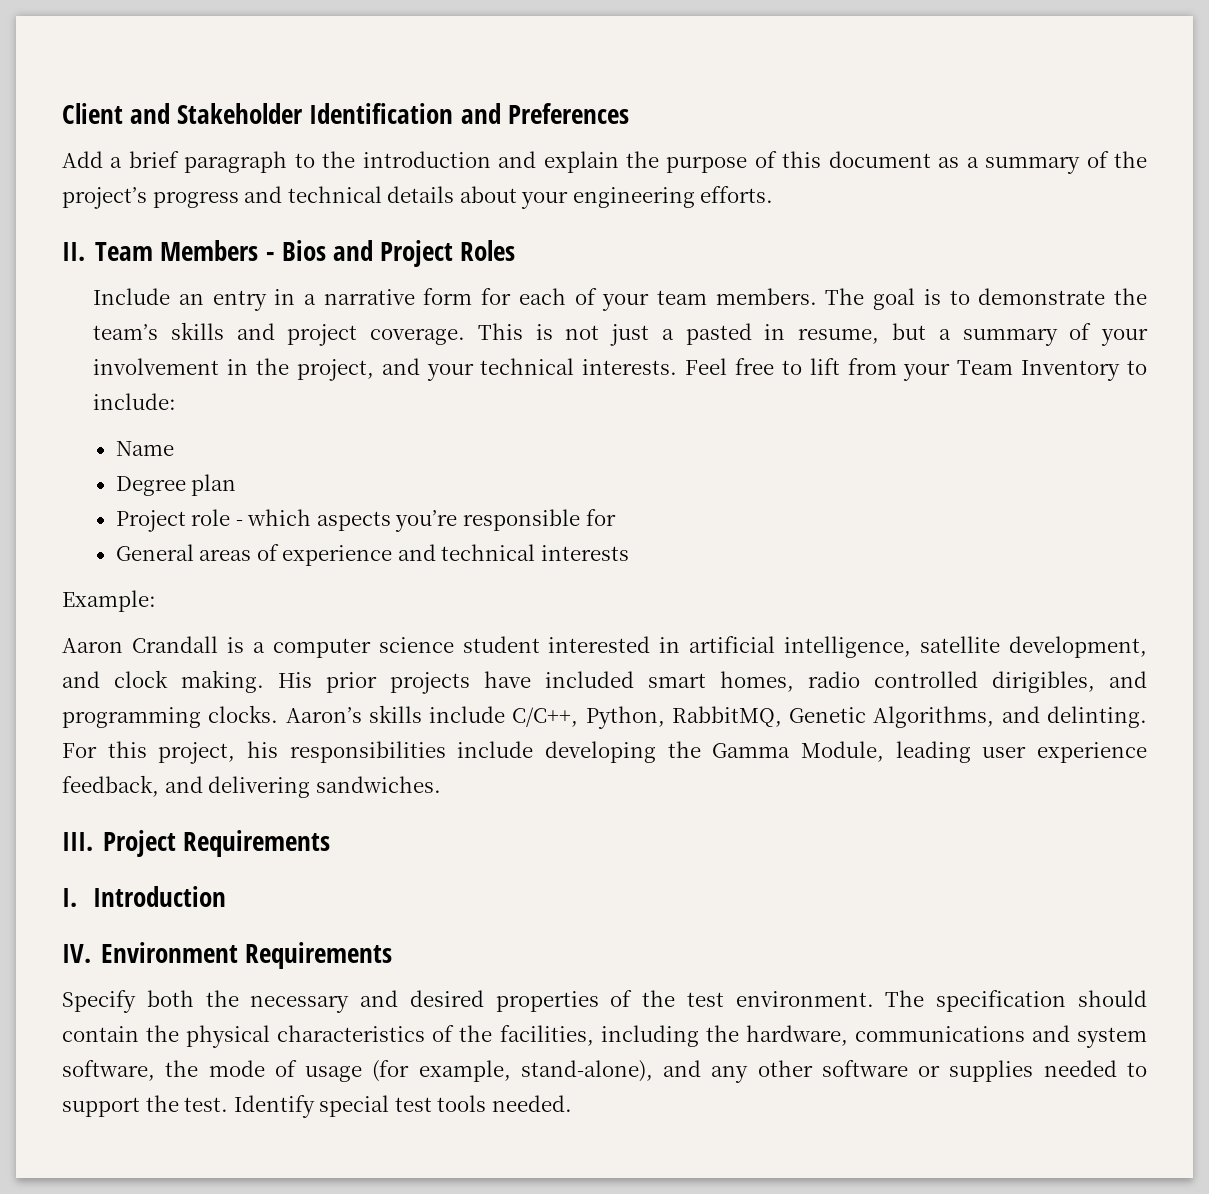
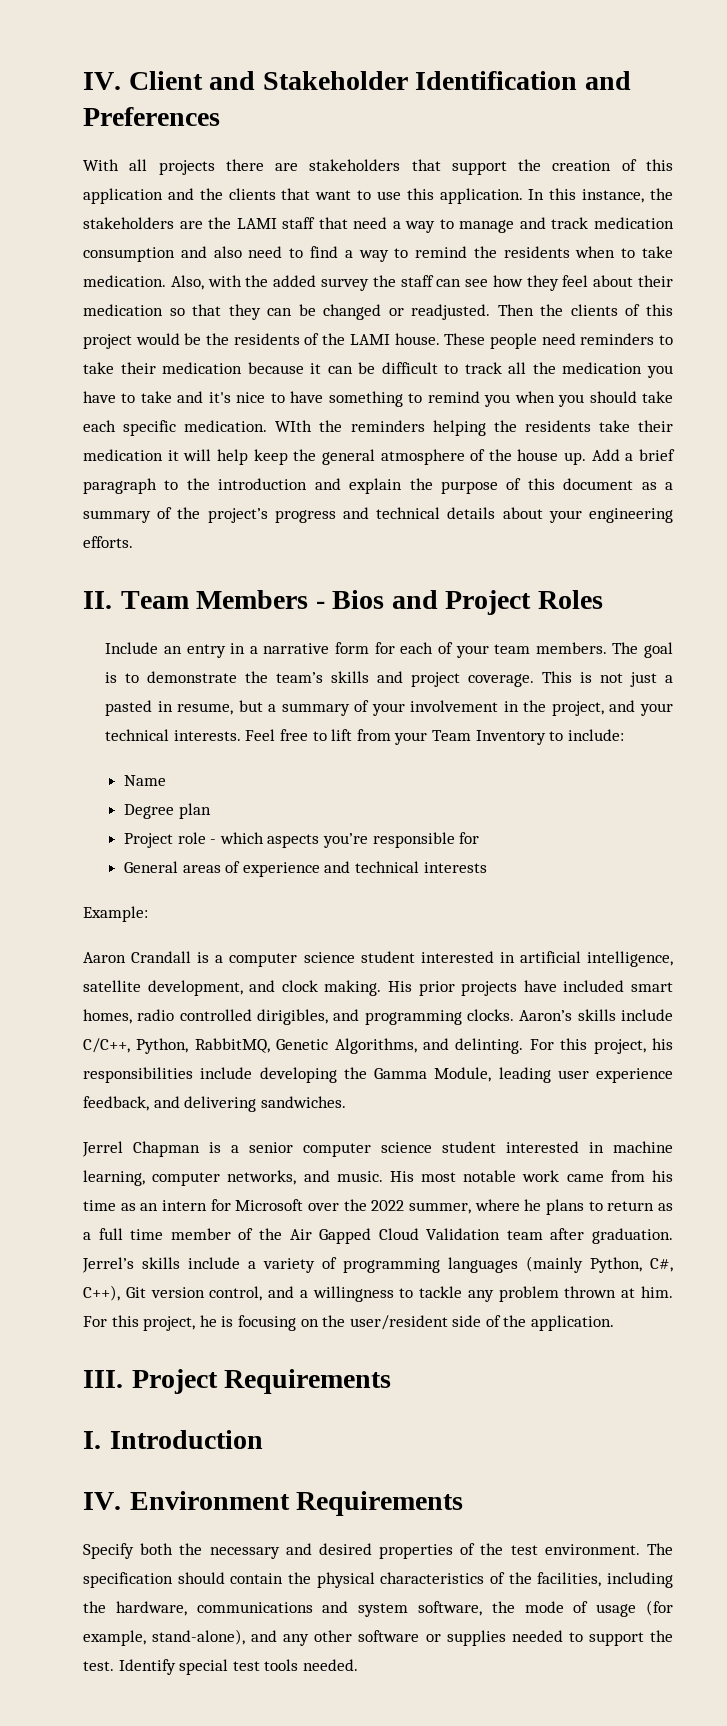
- Client and Stakeholder Identification and Preferences
+ IV. Client and Stakeholder Identification and Preferences
+ With all projects there are stakeholders that support the creation of this application and the clients that want to use this application. In this instance, the stakeholders are the LAMI staff that need a way to manage and track medication consumption and also need to find a way to remind the residents when to take medication. Also, with the added survey the staff can see how they feel about their medication so that they can be changed or readjusted. Then the clients of this project would be the residents of the LAMI house. These people need reminders to take their medication because it can be difficult to track all the medication you have to take and it's nice to have something to remind you when you should take each specific medication. WIth the reminders helping the residents take their medication it will help keep the general atmosphere of the house up.
+ Jerrel Chapman is a senior computer science student interested in machine learning, computer networks, and music. His most notable work came from his time as an intern for Microsoft over the 2022 summer, where he plans to return as a full time member of the Air Gapped Cloud Validation team after graduation. Jerrel’s skills include a variety of programming languages (mainly Python, C#, C++), Git version control, and a willingness to tackle any problem thrown at him. For this project, he is focusing on the user/resident side of the application.

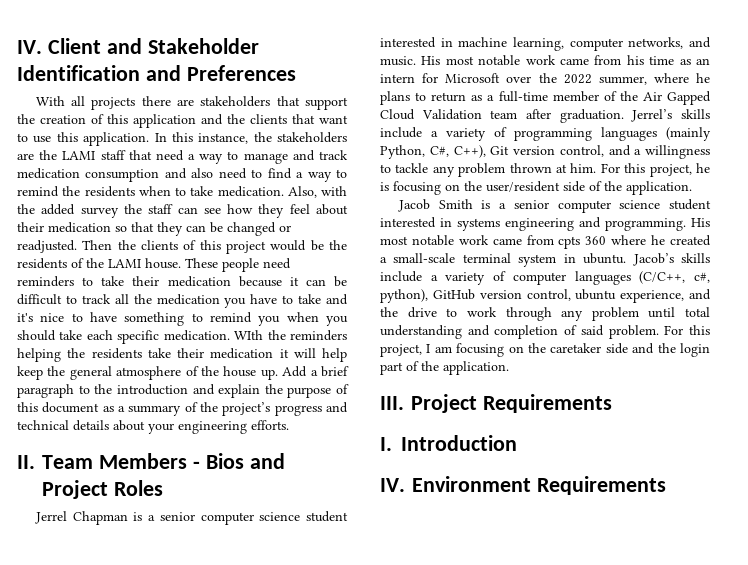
- Include an entry in a narrative form for each of your team members. The goal is to demonstrate the team’s skills and project coverage. This is not just a pasted in resume, but a summary of your involvement in the project, and your technical interests. Feel free to lift from your Team Inventory to include:
- Name
- Degree plan
- Project role - which aspects you’re responsible for
- General areas of experience and technical interests
- Example:
- Aaron Crandall is a computer science student interested in artificial intelligence, satellite development, and clock making. His prior projects have included smart homes, radio controlled dirigibles, and programming clocks. Aaron’s skills include C/C++, Python, RabbitMQ, Genetic Algorithms, and delinting. For this project, his responsibilities include developing the Gamma Module, leading user experience feedback, and delivering sandwiches.
- His most notable work came from his time as an intern for Microsoft over the 2022 summer, where he plans to return as a full time member of the Air Gapped Cloud Validation team after graduation.
+ His most notable work came from his time as an intern for Microsoft over the 2022 summer, where he plans to return as a full-time member of the Air Gapped Cloud Validation team after graduation.
+ Jacob Smith is a senior computer science student interested in systems engineering and programming. His most notable work came from cpts 360 where he created a small-scale terminal system in ubuntu. Jacob’s skills include a variety of computer languages (C/C++, c#, python), GitHub version control, ubuntu experience, and the drive to work through any problem until total understanding and completion of said problem. For this project, I am focusing on the caretaker side and the login part of the application.
- Specify both the necessary and desired properties of the test environment. The specification should contain the physical characteristics of the facilities, including the hardware, communications and system software, the mode of usage (for example, stand-alone), and any other software or supplies needed to support the test. Identify special test tools needed.

